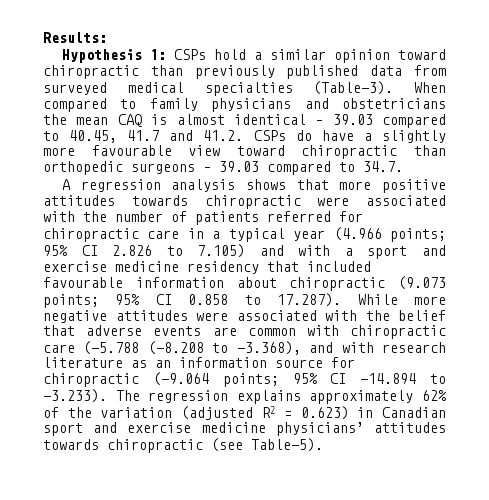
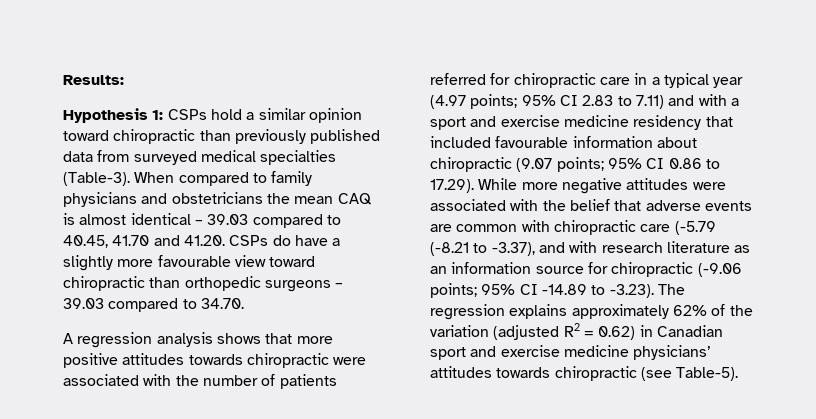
- When compared to family physicians and obstetricians the mean CAQ is almost identical – 39.03 compared to 40.45, 41.7 and 41.2. CSPs do have a slightly more favourable view toward chiropractic than orthopedic surgeons – 39.03 compared to 34.7.
+ When compared to family physicians and obstetricians the mean CAQ is almost identical – 39.03 compared to 40.45, 41.70 and 41.20. CSPs do have a slightly more favourable view toward chiropractic than orthopedic surgeons – 39.03 compared to 34.70.
- A regression analysis shows that more positive attitudes towards chiropractic were associated with the number of patients referred for chiropractic care in a typical year (4.966 points; 95% CI 2.826 to 7.105) and with a sport and exercise medicine residency that included favourable information about chiropractic (9.073 points; 95% CI 0.858 to 17.287). While more negative attitudes were associated with the belief that adverse events are common with chiropractic care (-5.788 (-8.208 to -3.368), and with research literature as an information source for chiropractic (-9.064 points; 95% CI -14.894 to -3.233). The regression explains approximately 62% of the variation (adjusted R2 = 0.623) in Canadian sport and exercise medicine physicians’ attitudes towards chiropractic (see Table-5).
+ A regression analysis shows that more positive attitudes towards chiropractic were associated with the number of patients referred for chiropractic care in a typical year (4.97 points; 95% CI 2.83 to 7.11) and with a sport and exercise medicine residency that included favourable information about chiropractic (9.07 points; 95% CI 0.86 to 17.29). While more negative attitudes were associated with the belief that adverse events are common with chiropractic care (-5.79 (-8.21 to -3.37), and with research literature as an information source for chiropractic (-9.06 points; 95% CI -14.89 to -3.23). The regression explains approximately 62% of the variation (adjusted R2 = 0.62) in Canadian sport and exercise medicine physicians’ attitudes towards chiropractic (see Table-5).

